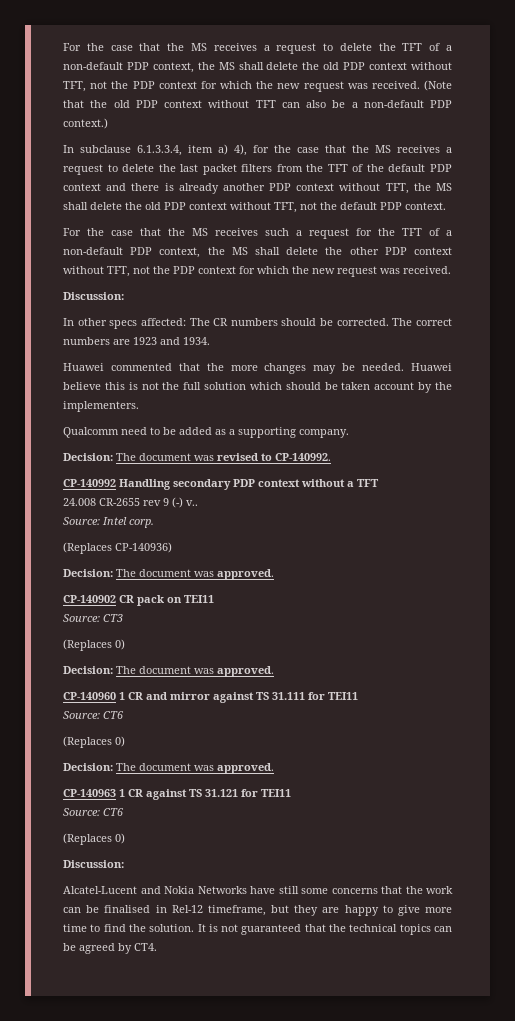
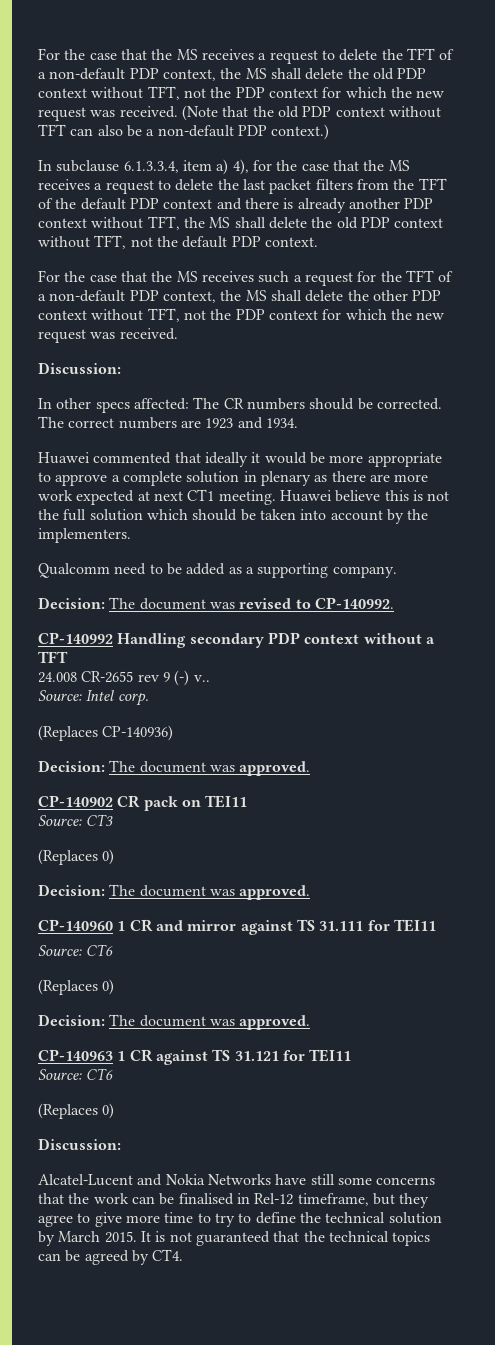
- Huawei commented that the more changes may be needed.
+ Huawei commented that ideally it would be more appropriate to approve a complete solution in plenary as there are more work expected at next CT1 meeting.
- Huawei believe this is not the full solution which should be taken account by the implementers.
+ Huawei believe this is not the full solution which should be taken into account by the implementers.
- Alcatel-Lucent and Nokia Networks have still some concerns that the work can be finalised in Rel-12 timeframe, but they are happy to give more time to find the solution.
+ Alcatel-Lucent and Nokia Networks have still some concerns that the work can be finalised in Rel-12 timeframe, but they agree to give more time to try to define the technical solution by March 2015.

